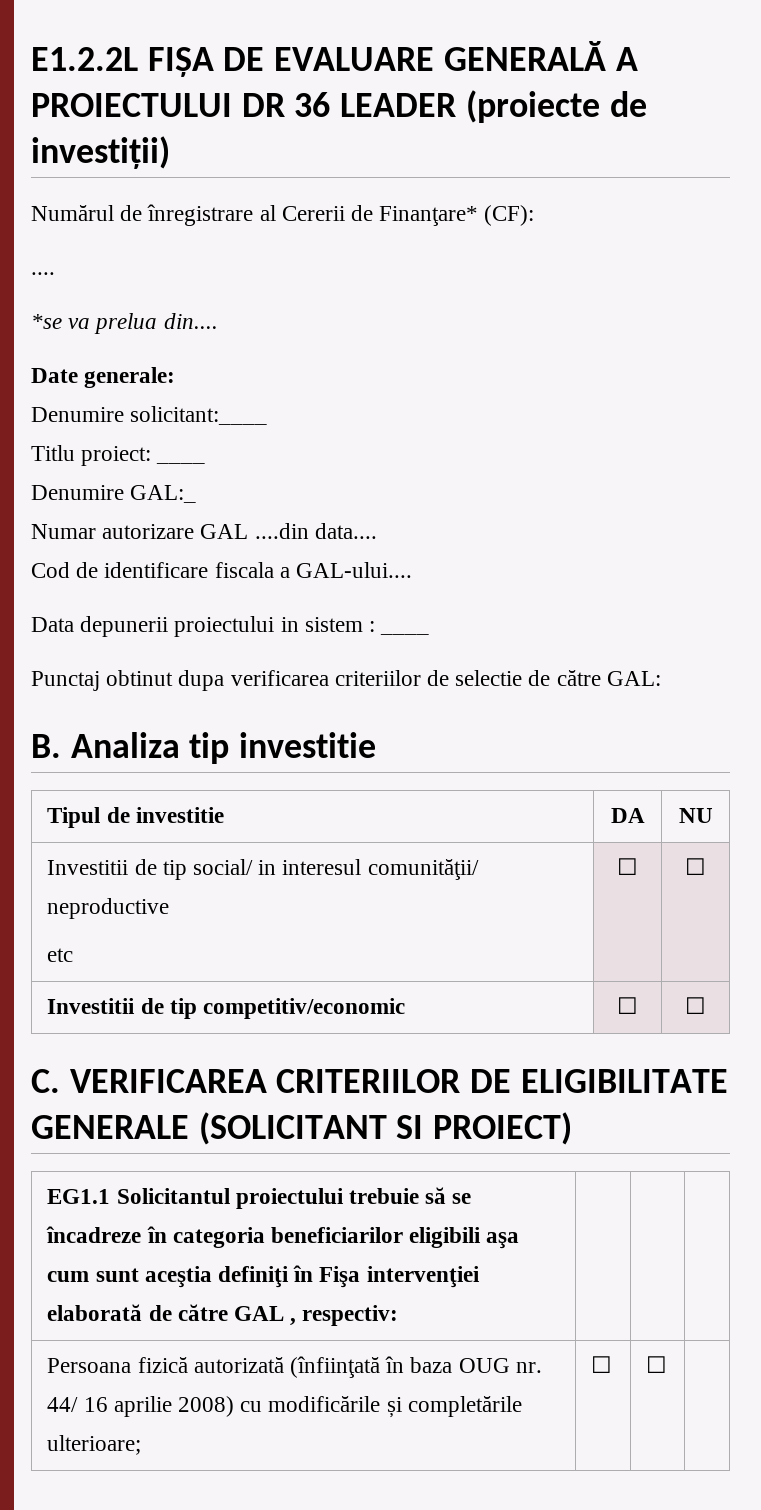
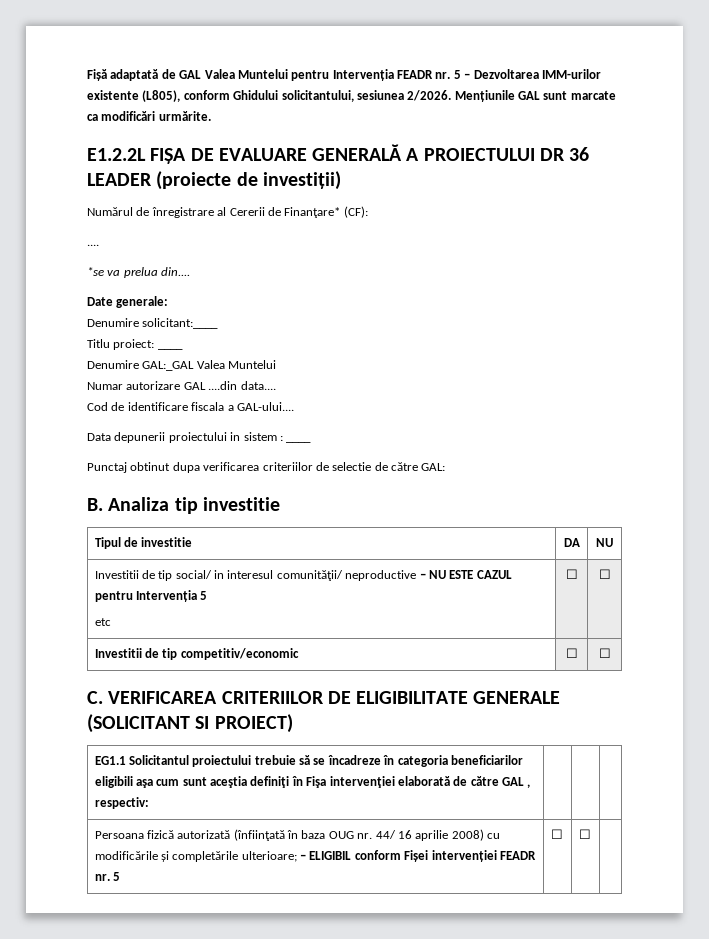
+ Fișă adaptată de GAL Valea Muntelui pentru Intervenția FEADR nr. 5 – Dezvoltarea IMM-urilor existente (L805), conform Ghidului solicitantului, sesiunea 2/2026. Mențiunile GAL sunt marcate ca modificări urmărite.
- Denumire GAL:_
+ Denumire GAL:_GAL Valea Muntelui
- Investitii de tip social/ in interesul comunităţii/ neproductive
+ Investitii de tip social/ in interesul comunităţii/ neproductive – NU ESTE CAZUL pentru Intervenția 5
- Persoana fizică autorizată (înfiinţată în baza OUG nr. 44/ 16 aprilie 2008) cu modificările și completările ulterioare; | ☐ | ☐ |
+ Persoana fizică autorizată (înfiinţată în baza OUG nr. 44/ 16 aprilie 2008) cu modificările și completările ulterioare; – ELIGIBIL conform Fișei intervenției FEADR nr. 5 | ☐ | ☐ |

